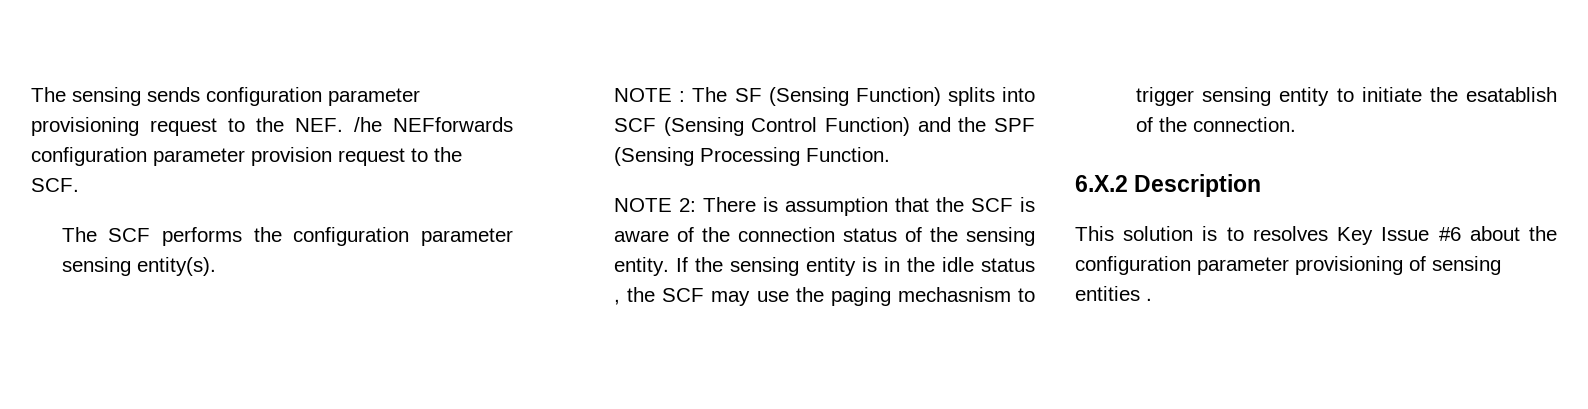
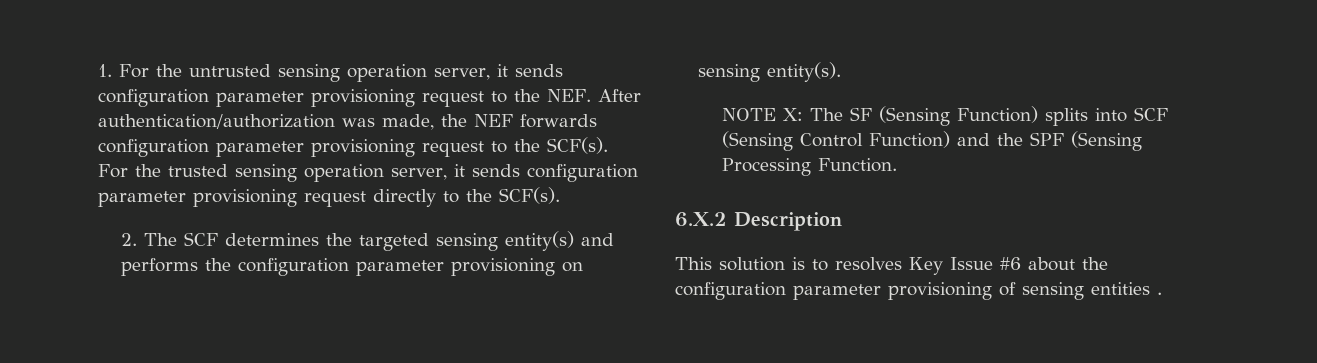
- The sensing sends configuration parameter provisioning request to the NEF. /he NEFforwards configuration parameter provision request to the SCF.
- The SCF performs the configuration parameter sensing entity(s).
+ 1. For the untrusted sensing operation server, it sends configuration parameter provisioning request to the NEF. After authentication/authorization was made, the NEF forwards configuration parameter provisioning request to the SCF(s). For the trusted sensing operation server, it sends configuration parameter provisioning request directly to the SCF(s).
+ 2. The SCF determines the targeted sensing entity(s) and performs the configuration parameter provisioning on sensing entity(s).
- NOTE : The SF (Sensing Function) splits into SCF (Sensing Control Function) and the SPF (Sensing Processing Function.
+ NOTE X: The SF (Sensing Function) splits into SCF (Sensing Control Function) and the SPF (Sensing Processing Function.
- NOTE 2: There is assumption that the SCF is aware of the connection status of the sensing entity. If the sensing entity is in the idle status , the SCF may use the paging mechasnism to trigger sensing entity to initiate the esatablish of the connection.

